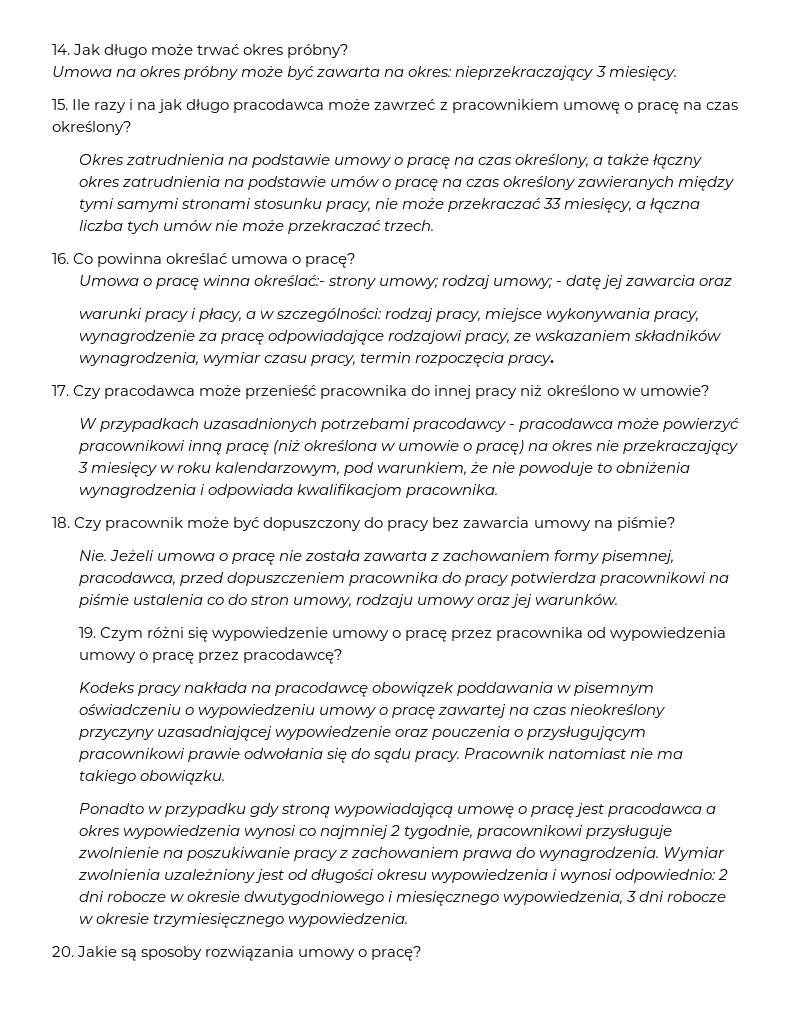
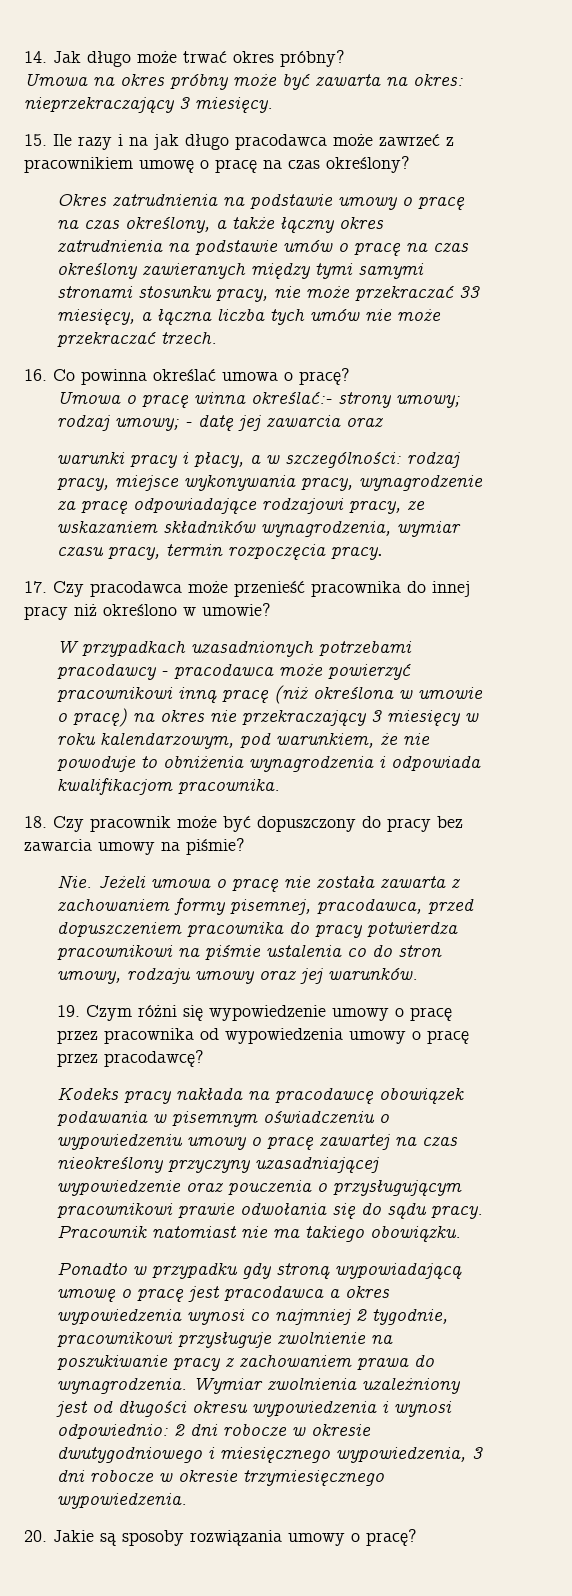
- Kodeks pracy nakłada na pracodawcę obowiązek poddawania w pisemnym oświadczeniu o wypowiedzeniu umowy o pracę zawartej na czas nieokreślony przyczyny uzasadniającej wypowiedzenie oraz pouczenia o przysługującym pracownikowi prawie odwołania się do sądu pracy.
+ Kodeks pracy nakłada na pracodawcę obowiązek podawania w pisemnym oświadczeniu o wypowiedzeniu umowy o pracę zawartej na czas nieokreślony przyczyny uzasadniającej wypowiedzenie oraz pouczenia o przysługującym pracownikowi prawie odwołania się do sądu pracy.

